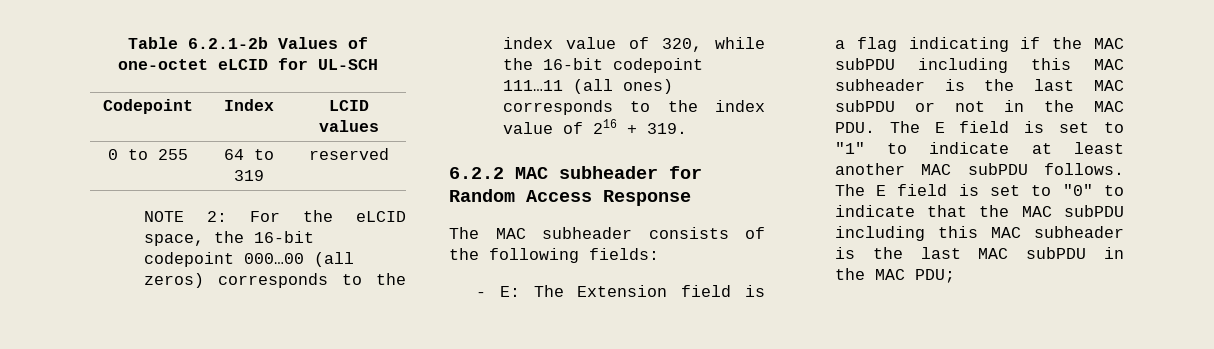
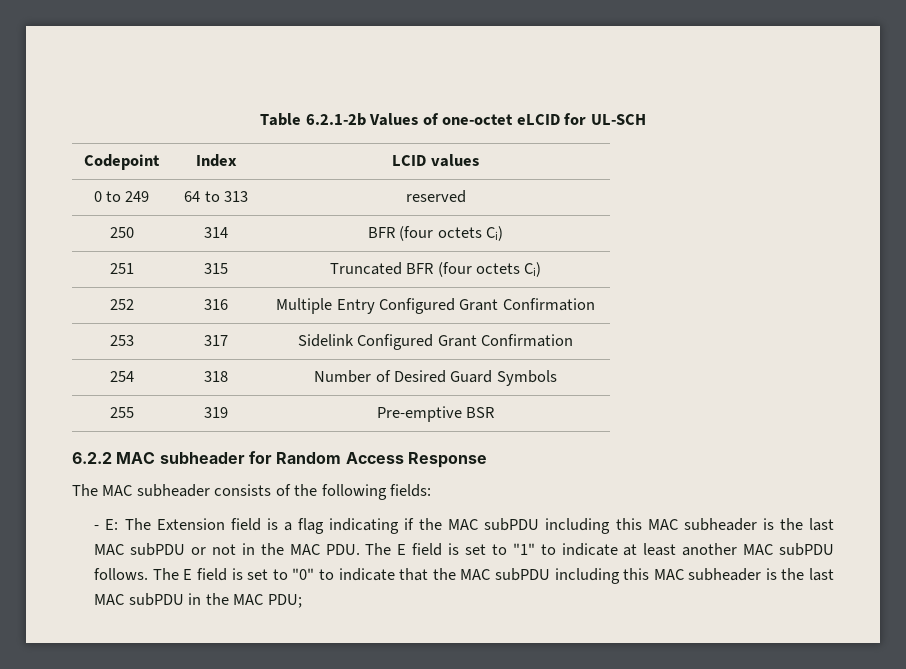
- 0 to 255 | 64 to 319 | reserved
- NOTE 2: For the eLCID space, the 16-bit codepoint 000…00 (all zeros) corresponds to the index value of 320, while the 16-bit codepoint 111…11 (all ones) corresponds to the index value of 216 + 319.
+ 0 to 249 | 64 to 313 | reserved
+ 250 | 314 | BFR (four octets Ci)
+ 251 | 315 | Truncated BFR (four octets Ci)
+ 252 | 316 | Multiple Entry Configured Grant Confirmation
+ 253 | 317 | Sidelink Configured Grant Confirmation
+ 254 | 318 | Number of Desired Guard Symbols
+ 255 | 319 | Pre-emptive BSR

